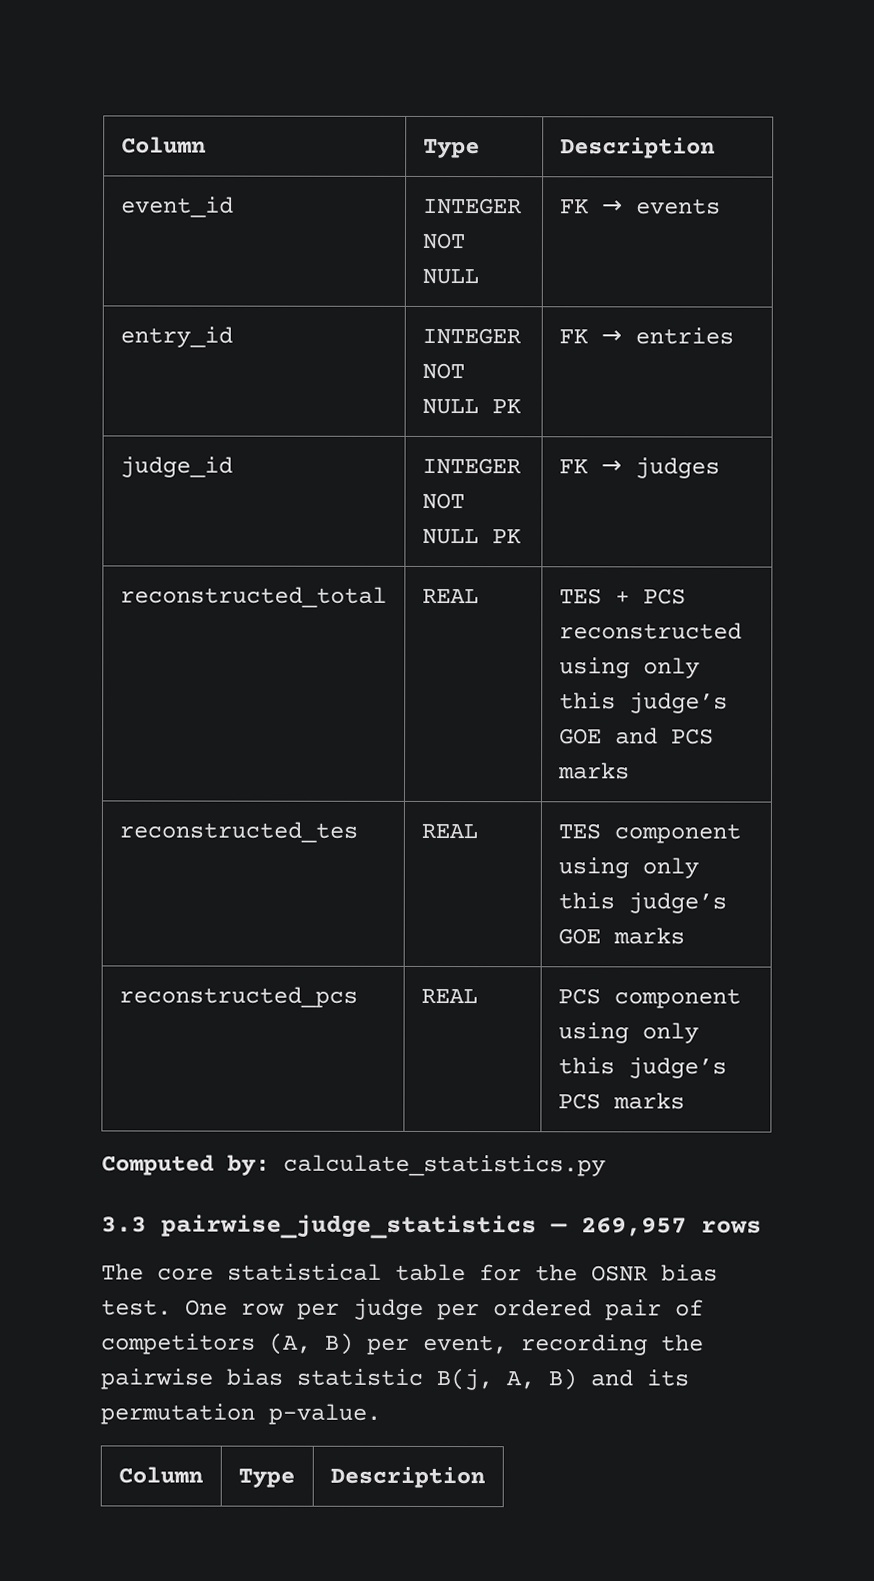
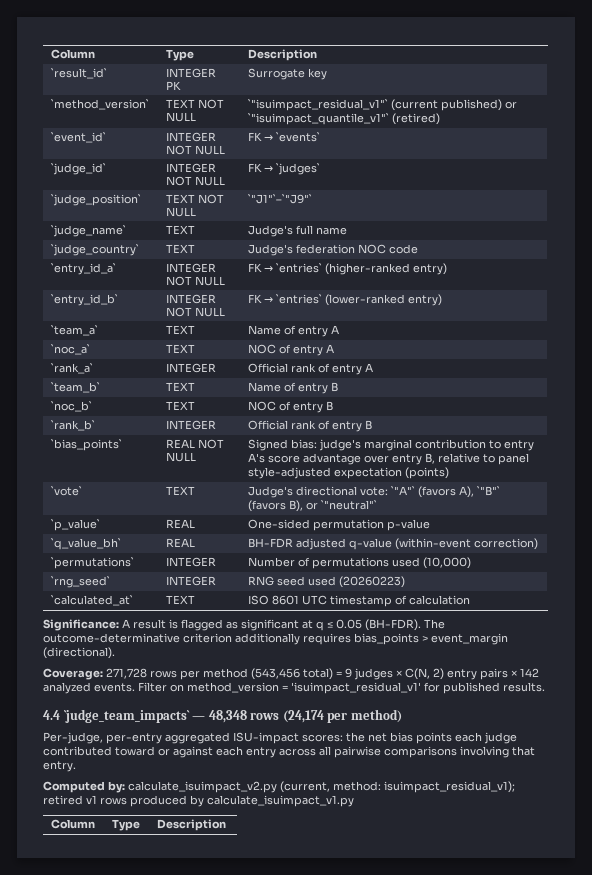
- event_id | INTEGER NOT NULL | FK → events
- entry_id | INTEGER NOT NULL PK | FK → entries
- judge_id | INTEGER NOT NULL PK | FK → judges
- reconstructed_total | REAL | TES + PCS reconstructed using only this judge’s GOE and PCS marks
- reconstructed_tes | REAL | TES component using only this judge’s GOE marks
- reconstructed_pcs | REAL | PCS component using only this judge’s PCS marks
- Computed by: calculate_statistics.py
- 3.3 pairwise_judge_statistics — 269,957 rows
- The core statistical table for the OSNR bias test. One row per judge per ordered pair of competitors (A, B) per event, recording the pairwise bias statistic B(j, A, B) and its permutation p-value.
+ `result_id` | INTEGER PK | Surrogate key
+ `method_version` | TEXT NOT NULL | `"isuimpact_residual_v1"` (current published) or `"isuimpact_quantile_v1"` (retired)
+ `event_id` | INTEGER NOT NULL | FK → `events`
+ `judge_id` | INTEGER NOT NULL | FK → `judges`
+ `judge_position` | TEXT NOT NULL | `"J1"`–`"J9"`
+ `judge_name` | TEXT | Judge's full name
+ `judge_country` | TEXT | Judge's federation NOC code
+ `entry_id_a` | INTEGER NOT NULL | FK → `entries` (higher-ranked entry)
+ `entry_id_b` | INTEGER NOT NULL | FK → `entries` (lower-ranked entry)
+ `team_a` | TEXT | Name of entry A
+ `noc_a` | TEXT | NOC of entry A
+ `rank_a` | INTEGER | Official rank of entry A
+ `team_b` | TEXT | Name of entry B
+ `noc_b` | TEXT | NOC of entry B
+ `rank_b` | INTEGER | Official rank of entry B
+ `bias_points` | REAL NOT NULL | Signed bias: judge's marginal contribution to entry A's score advantage over entry B, relative to panel style-adjusted expectation (points)
+ `vote` | TEXT | Judge's directional vote: `"A"` (favors A), `"B"` (favors B), or `"neutral"`
+ `p_value` | REAL | One-sided permutation p-value
+ `q_value_bh` | REAL | BH-FDR adjusted q-value (within-event correction)
+ `permutations` | INTEGER | Number of permutations used (10,000)
+ `rng_seed` | INTEGER | RNG seed used (20260223)
+ `calculated_at` | TEXT | ISO 8601 UTC timestamp of calculation
+ Significance: A result is flagged as significant at q ≤ 0.05 (BH-FDR). The outcome-determinative criterion additionally requires bias_points > event_margin (directional).
+ Coverage: 271,728 rows per method (543,456 total) = 9 judges × C(N, 2) entry pairs × 142 analyzed events. Filter on method_version = 'isuimpact_residual_v1' for published results.
+ 4.4 `judge_team_impacts` — 48,348 rows (24,174 per method)
+ Per-judge, per-entry aggregated ISU-impact scores: the net bias points each judge contributed toward or against each entry across all pairwise comparisons involving that entry.
+ Computed by: calculate_isuimpact_v2.py (current, method: isuimpact_residual_v1); retired v1 rows produced by calculate_isuimpact_v1.py

